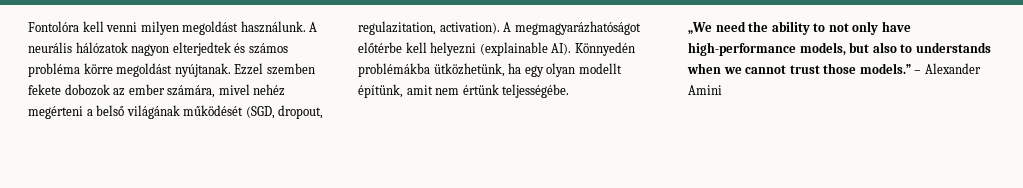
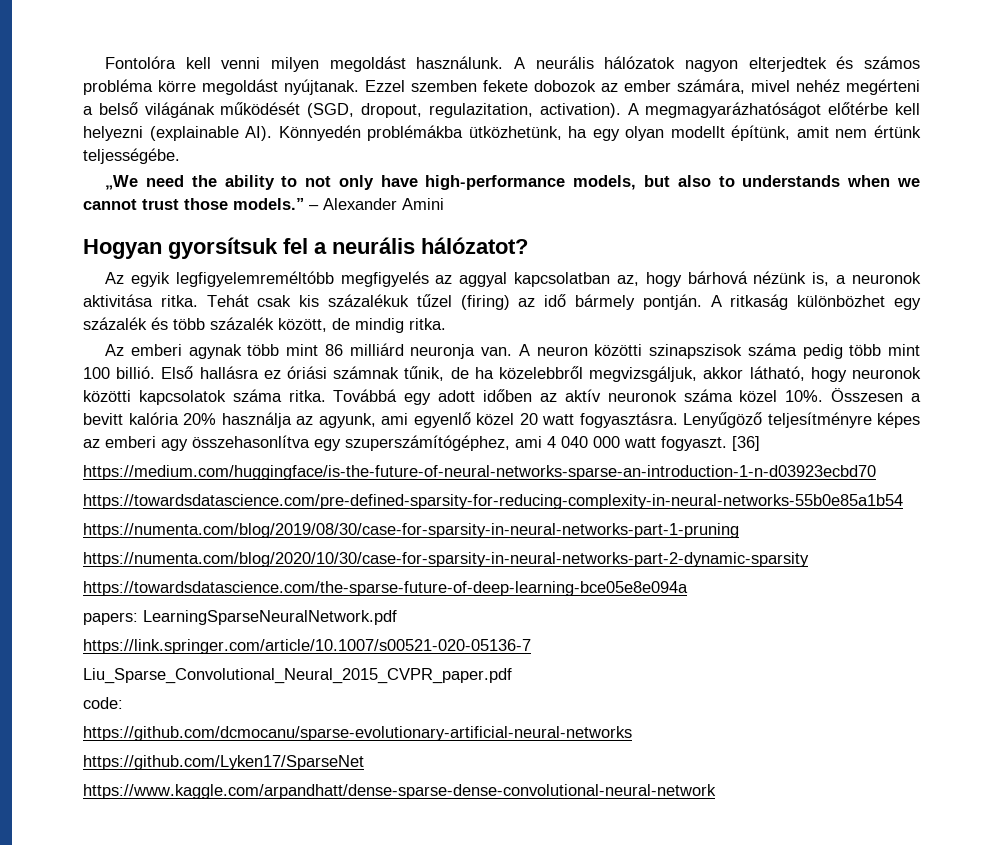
+ Hogyan gyorsítsuk fel a neurális hálózatot?
+ Az egyik legfigyelemreméltóbb megfigyelés az aggyal kapcsolatban az, hogy bárhová nézünk is, a neuronok aktivitása ritka. Tehát csak kis százalékuk tűzel (firing) az idő bármely pontján. A ritkaság különbözhet egy százalék és több százalék között, de mindig ritka.
+ Az emberi agynak több mint 86 milliárd neuronja van. A neuron közötti szinapszisok száma pedig több mint 100 billió. Első hallásra ez óriási számnak tűnik, de ha közelebbről megvizsgáljuk, akkor látható, hogy neuronok közötti kapcsolatok száma ritka. Továbbá egy adott időben az aktív neuronok száma közel 10%. Összesen a bevitt kalória 20% használja az agyunk, ami egyenlő közel 20 watt fogyasztásra. Lenyűgöző teljesítményre képes az emberi agy összehasonlítva egy szuperszámítógéphez, ami 4 040 000 watt fogyaszt. [36]
+ https://medium.com/huggingface/is-the-future-of-neural-networks-sparse-an-introduction-1-n-d03923ecbd70
+ https://towardsdatascience.com/pre-defined-sparsity-for-reducing-complexity-in-neural-networks-55b0e85a1b54
+ https://numenta.com/blog/2019/08/30/case-for-sparsity-in-neural-networks-part-1-pruning
+ https://numenta.com/blog/2020/10/30/case-for-sparsity-in-neural-networks-part-2-dynamic-sparsity
+ https://towardsdatascience.com/the-sparse-future-of-deep-learning-bce05e8e094a
+ papers: LearningSparseNeuralNetwork.pdf
+ https://link.springer.com/article/10.1007/s00521-020-05136-7
+ Liu_Sparse_Convolutional_Neural_2015_CVPR_paper.pdf
+ code:
+ https://github.com/dcmocanu/sparse-evolutionary-artificial-neural-networks
+ https://github.com/Lyken17/SparseNet
+ https://www.kaggle.com/arpandhatt/dense-sparse-dense-convolutional-neural-network

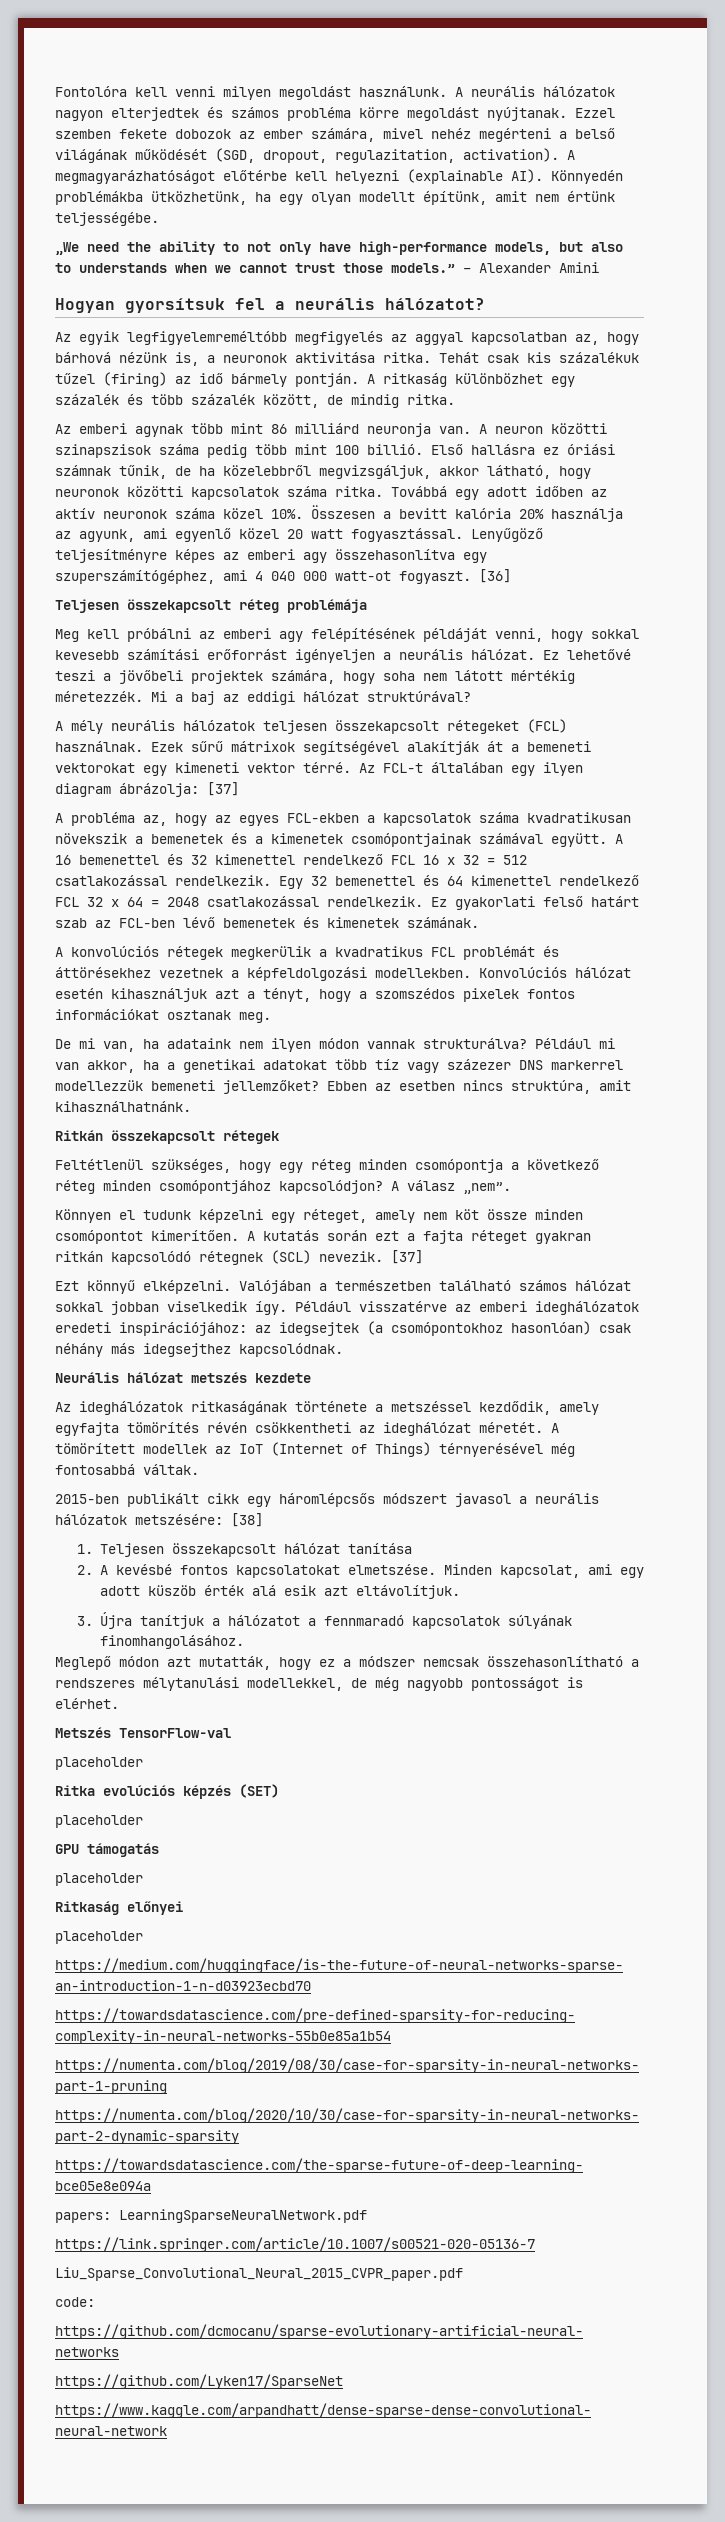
- Összesen a bevitt kalória 20% használja az agyunk, ami egyenlő közel 20 watt fogyasztásra.
+ Összesen a bevitt kalória 20% használja az agyunk, ami egyenlő közel 20 watt fogyasztással.
- Lenyűgöző teljesítményre képes az emberi agy összehasonlítva egy szuperszámítógéphez, ami 4 040 000 watt fogyaszt.
+ Lenyűgöző teljesítményre képes az emberi agy összehasonlítva egy szuperszámítógéphez, ami 4 040 000 watt-ot fogyaszt.
+ Teljesen összekapcsolt réteg problémája
+ Meg kell próbálni az emberi agy felépítésének példáját venni, hogy sokkal kevesebb számítási erőforrást igényeljen a neurális hálózat. Ez lehetővé teszi a jövőbeli projektek számára, hogy soha nem látott mértékig méretezzék. Mi a baj az eddigi hálózat struktúrával?
+ A mély neurális hálózatok teljesen összekapcsolt rétegeket (FCL) használnak. Ezek sűrű mátrixok segítségével alakítják át a bemeneti vektorokat egy kimeneti vektor térré. Az FCL-t általában egy ilyen diagram ábrázolja: [37]
+ A probléma az, hogy az egyes FCL-ekben a kapcsolatok száma kvadratikusan növekszik a bemenetek és a kimenetek csomópontjainak számával együtt. A 16 bemenettel és 32 kimenettel rendelkező FCL 16 x 32 = 512 csatlakozással rendelkezik. Egy 32 bemenettel és 64 kimenettel rendelkező FCL 32 x 64 = 2048 csatlakozással rendelkezik. Ez gyakorlati felső határt szab az FCL-ben lévő bemenetek és kimenetek számának.
+ A konvolúciós rétegek megkerülik a kvadratikus FCL problémát és áttörésekhez vezetnek a képfeldolgozási modellekben. Konvolúciós hálózat esetén kihasználjuk azt a tényt, hogy a szomszédos pixelek fontos információkat osztanak meg.
+ De mi van, ha adataink nem ilyen módon vannak strukturálva? Például mi van akkor, ha a genetikai adatokat több tíz vagy százezer DNS markerrel modellezzük bemeneti jellemzőket? Ebben az esetben nincs struktúra, amit kihasználhatnánk.
+ Ritkán összekapcsolt rétegek
+ Feltétlenül szükséges, hogy egy réteg minden csomópontja a következő réteg minden csomópontjához kapcsolódjon? A válasz „nem”.
+ Könnyen el tudunk képzelni egy réteget, amely nem köt össze minden csomópontot kimerítően. A kutatás során ezt a fajta réteget gyakran ritkán kapcsolódó rétegnek (SCL) nevezik. [37]
+ Ezt könnyű elképzelni. Valójában a természetben található számos hálózat sokkal jobban viselkedik így. Például visszatérve az emberi ideghálózatok eredeti inspirációjához: az idegsejtek (a csomópontokhoz hasonlóan) csak néhány más idegsejthez kapcsolódnak.
+ Neurális hálózat metszés kezdete
+ Az ideghálózatok ritkaságának története a metszéssel kezdődik, amely egyfajta tömörítés révén csökkentheti az ideghálózat méretét. A tömörített modellek az IoT (Internet of Things) térnyerésével még fontosabbá váltak.
+ 2015-ben publikált cikk egy háromlépcsős módszert javasol a neurális hálózatok metszésére: [38]
+ 1. Teljesen összekapcsolt hálózat tanítása
+ 2. A kevésbé fontos kapcsolatokat elmetszése. Minden kapcsolat, ami egy adott küszöb érték alá esik azt eltávolítjuk.
+ 3. Újra tanítjuk a hálózatot a fennmaradó kapcsolatok súlyának finomhangolásához.
+ Meglepő módon azt mutatták, hogy ez a módszer nemcsak összehasonlítható a rendszeres mélytanulási modellekkel, de még nagyobb pontosságot is elérhet.
+ Metszés TensorFlow-val
+ placeholder
+ Ritka evolúciós képzés (SET)
+ placeholder
+ GPU támogatás
+ placeholder
+ Ritkaság előnyei
+ placeholder

